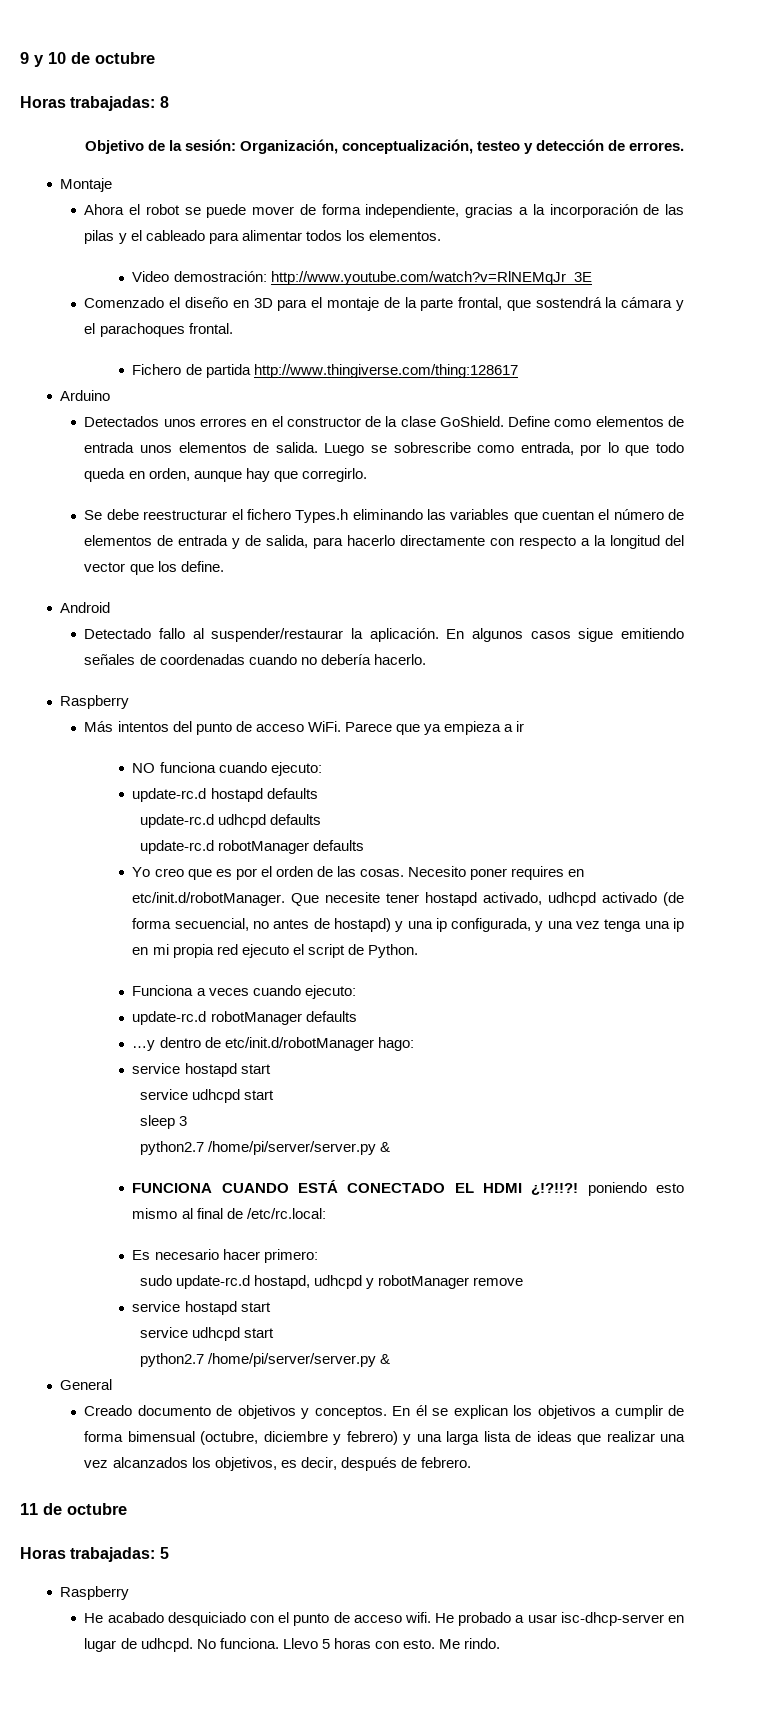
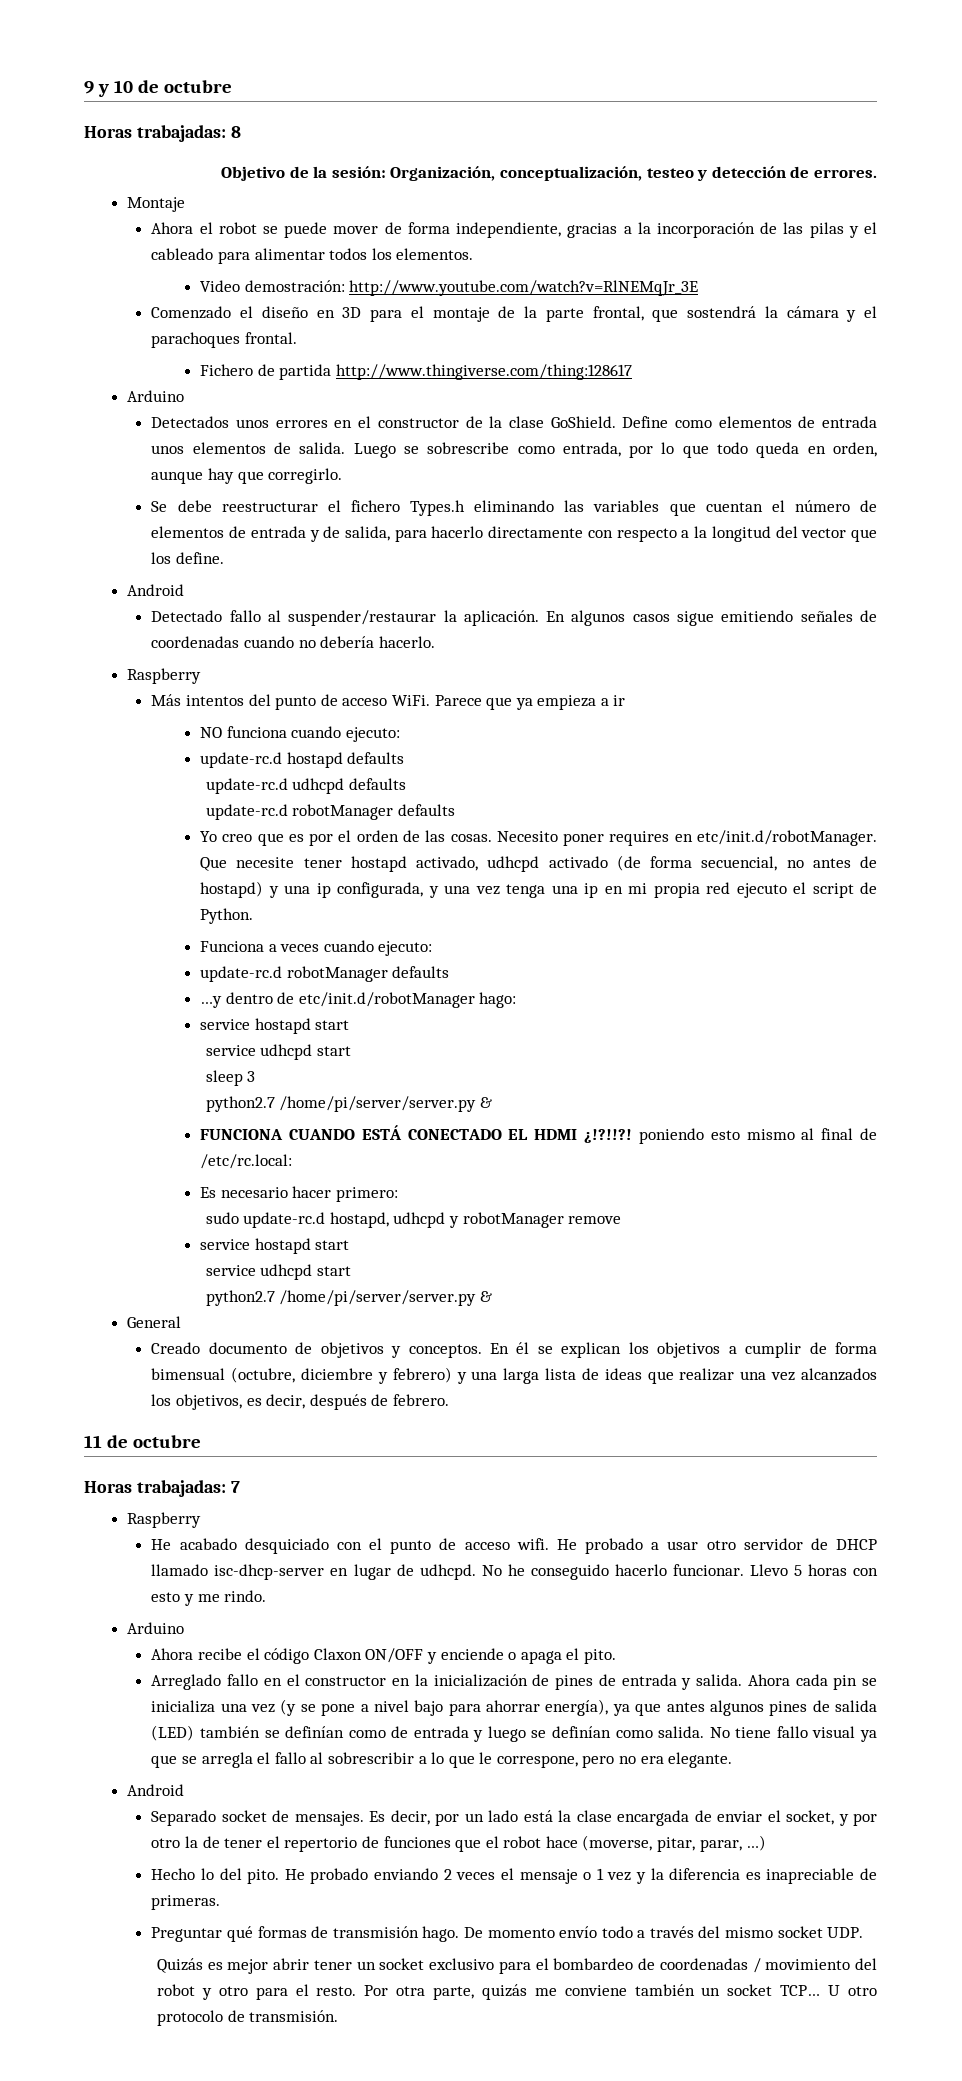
- Horas trabajadas: 5
+ Horas trabajadas: 7
- He probado a usar isc-dhcp-server en lugar de udhcpd.
+ He probado a usar otro servidor de DHCP llamado isc-dhcp-server en lugar de udhcpd.
- No funciona. Llevo 5 horas con esto. Me rindo.
+ No he conseguido hacerlo funcionar. Llevo 5 horas con esto y me rindo.
+ Arduino
+ Ahora recibe el código Claxon ON/OFF y enciende o apaga el pito.
+ Arreglado fallo en el constructor en la inicialización de pines de entrada y salida. Ahora cada pin se inicializa una vez (y se pone a nivel bajo para ahorrar energía), ya que antes algunos pines de salida (LED) también se definían como de entrada y luego se definían como salida. No tiene fallo visual ya que se arregla el fallo al sobrescribir a lo que le correspone, pero no era elegante.
+ Android
+ Separado socket de mensajes. Es decir, por un lado está la clase encargada de enviar el socket, y por otro la de tener el repertorio de funciones que el robot hace (moverse, pitar, parar, …)
+ Hecho lo del pito. He probado enviando 2 veces el mensaje o 1 vez y la diferencia es inapreciable de primeras.
+ Preguntar qué formas de transmisión hago. De momento envío todo a través del mismo socket UDP.
+ Quizás es mejor abrir tener un socket exclusivo para el bombardeo de coordenadas / movimiento del robot y otro para el resto. Por otra parte, quizás me conviene también un socket TCP… U otro protocolo de transmisión.

